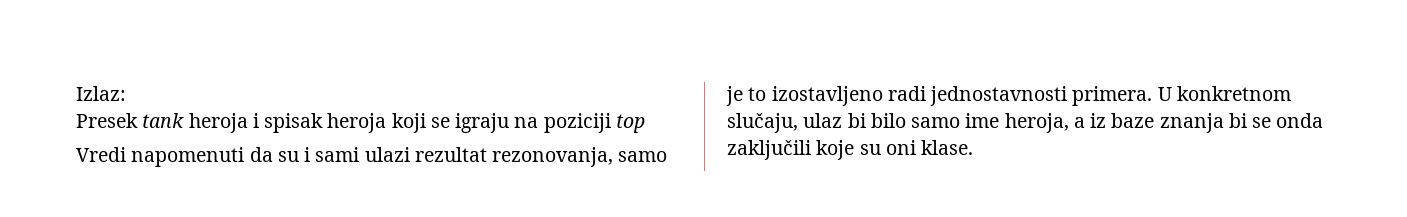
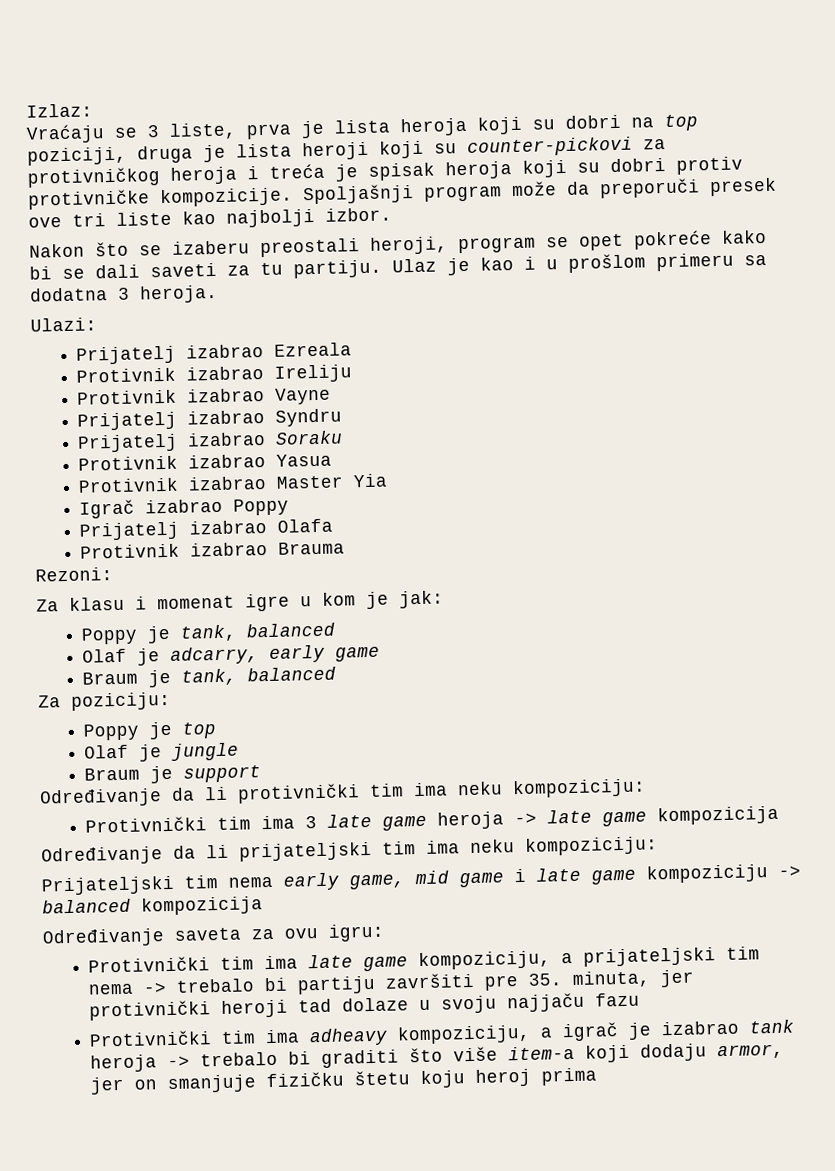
- Presek tank heroja i spisak heroja koji se igraju na poziciji top
- Vredi napomenuti da su i sami ulazi rezultat rezonovanja, samo je to izostavljeno radi jednostavnosti primera. U konkretnom slučaju, ulaz bi bilo samo ime heroja, a iz baze znanja bi se onda zaključili koje su oni klase.
+ Vraćaju se 3 liste, prva je lista heroja koji su dobri na top poziciji, druga je lista heroji koji su counter-pickovi za protivničkog heroja i treća je spisak heroja koji su dobri protiv protivničke kompozicije. Spoljašnji program može da preporuči presek ove tri liste kao najbolji izbor.
+ Nakon što se izaberu preostali heroji, program se opet pokreće kako bi se dali saveti za tu partiju. Ulaz je kao i u prošlom primeru sa dodatna 3 heroja.
+ Ulazi:
+ Prijatelj izabrao Ezreala
+ Protivnik izabrao Ireliju
+ Protivnik izabrao Vayne
+ Prijatelj izabrao Syndru
+ Prijatelj izabrao Soraku
+ Protivnik izabrao Yasua
+ Protivnik izabrao Master Yia
+ Igrač izabrao Poppy
+ Prijatelj izabrao Olafa
+ Protivnik izabrao Brauma
+ Rezoni:
+ Za klasu i momenat igre u kom je jak:
+ Poppy je tank, balanced
+ Olaf je adcarry, early game
+ Braum je tank, balanced
+ Za poziciju:
+ Poppy je top
+ Olaf je jungle
+ Braum je support
+ Određivanje da li protivnički tim ima neku kompoziciju:
+ Protivnički tim ima 3 late game heroja -> late game kompozicija
+ Određivanje da li prijateljski tim ima neku kompoziciju:
+ Prijateljski tim nema early game, mid game i late game kompoziciju -> balanced kompozicija
+ Određivanje saveta za ovu igru:
+ Protivnički tim ima late game kompoziciju, a prijateljski tim nema -> trebalo bi partiju završiti pre 35. minuta, jer protivnički heroji tad dolaze u svoju najjaču fazu
+ Protivnički tim ima adheavy kompoziciju, a igrač je izabrao tank heroja -> trebalo bi graditi što više item-a koji dodaju armor, jer on smanjuje fizičku štetu koju heroj prima

